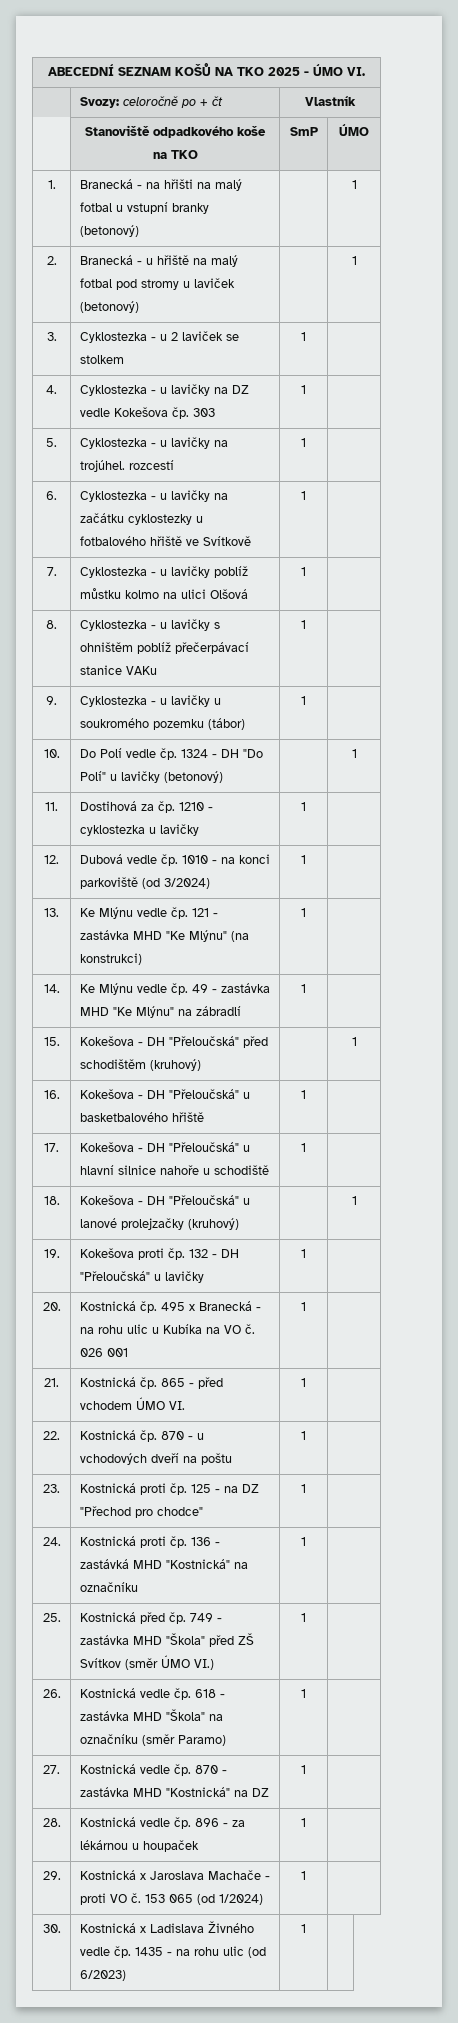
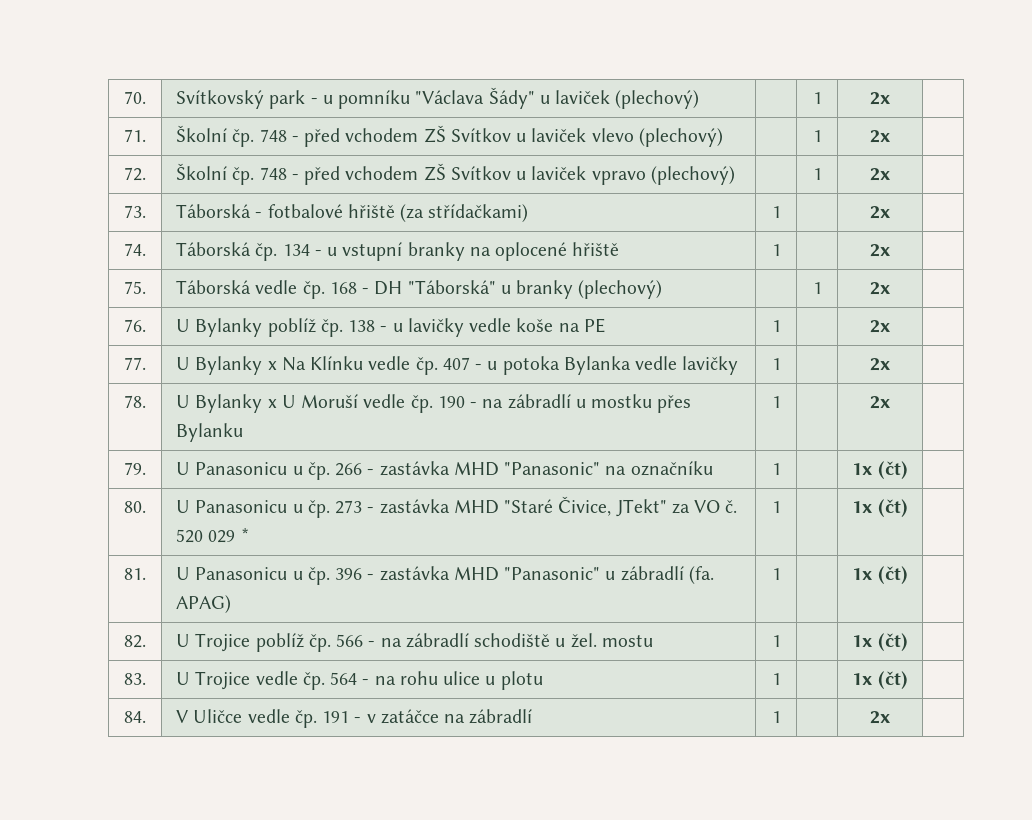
- ABECEDNÍ SEZNAM KOŠŮ NA TKO 2025 - ÚMO VI.
- | Svozy: celoročně po + čt | Vlastník
- | Stanoviště odpadkového koše na TKO | SmP | ÚMO
- 1. | Branecká - na hřišti na malý fotbal u vstupní branky (betonový) | | 1
- 2. | Branecká - u hřiště na malý fotbal pod stromy u laviček (betonový) | | 1
- 3. | Cyklostezka - u 2 laviček se stolkem | 1 |
- 4. | Cyklostezka - u lavičky na DZ vedle Kokešova čp. 303 | 1 |
- 5. | Cyklostezka - u lavičky na trojúhel. rozcestí | 1 |
- 6. | Cyklostezka - u lavičky na začátku cyklostezky u fotbalového hřiště ve Svítkově | 1 |
- 7. | Cyklostezka - u lavičky poblíž můstku kolmo na ulici Olšová | 1 |
- 8. | Cyklostezka - u lavičky s ohništěm poblíž přečerpávací stanice VAKu | 1 |
- 9. | Cyklostezka - u lavičky u soukromého pozemku (tábor) | 1 |
- 10. | Do Polí vedle čp. 1324 - DH "Do Polí" u lavičky (betonový) | | 1
- 11. | Dostihová za čp. 1210 - cyklostezka u lavičky | 1 |
- 12. | Dubová vedle čp. 1010 - na konci parkoviště (od 3/2024) | 1 |
- 13. | Ke Mlýnu vedle čp. 121 - zastávka MHD "Ke Mlýnu" (na konstrukci) | 1 |
- 14. | Ke Mlýnu vedle čp. 49 - zastávka MHD "Ke Mlýnu" na zábradlí | 1 |
- 15. | Kokešova - DH "Přeloučská" před schodištěm (kruhový) | | 1
- 16. | Kokešova - DH "Přeloučská" u basketbalového hřiště | 1 |
- 17. | Kokešova - DH "Přeloučská" u hlavní silnice nahoře u schodiště | 1 |
- 18. | Kokešova - DH "Přeloučská" u lanové prolejzačky (kruhový) | | 1
- 19. | Kokešova proti čp. 132 - DH "Přeloučská" u lavičky | 1 |
- 20. | Kostnická čp. 495 x Branecká - na rohu ulic u Kubíka na VO č. 026 001 | 1 |
- 21. | Kostnická čp. 865 - před vchodem ÚMO VI. | 1 |
- 22. | Kostnická čp. 870 - u vchodových dveří na poštu | 1 |
- 23. | Kostnická proti čp. 125 - na DZ "Přechod pro chodce" | 1 |
- 24. | Kostnická proti čp. 136 - zastávká MHD "Kostnická" na označníku | 1 |
- 25. | Kostnická před čp. 749 - zastávka MHD "Škola" před ZŠ Svítkov (směr ÚMO VI.) | 1 |
- 26. | Kostnická vedle čp. 618 - zastávka MHD "Škola" na označníku (směr Paramo) | 1 |
- 27. | Kostnická vedle čp. 870 - zastávka MHD "Kostnická" na DZ | 1 |
- 28. | Kostnická vedle čp. 896 - za lékárnou u houpaček | 1 |
- 29. | Kostnická x Jaroslava Machače - proti VO č. 153 065 (od 1/2024) | 1 |
- 30. | Kostnická x Ladislava Živného vedle čp. 1435 - na rohu ulic (od 6/2023) | 1 |
+ 70. | Svítkovský park - u pomníku "Václava Šády" u laviček (plechový) | | 1 | 2x |
+ 71. | Školní čp. 748 - před vchodem ZŠ Svítkov u laviček vlevo (plechový) | | 1 | 2x |
+ 72. | Školní čp. 748 - před vchodem ZŠ Svítkov u laviček vpravo (plechový) | | 1 | 2x |
+ 73. | Táborská - fotbalové hřiště (za střídačkami) | 1 | | 2x |
+ 74. | Táborská čp. 134 - u vstupní branky na oplocené hřiště | 1 | | 2x |
+ 75. | Táborská vedle čp. 168 - DH "Táborská" u branky (plechový) | | 1 | 2x |
+ 76. | U Bylanky poblíž čp. 138 - u lavičky vedle koše na PE | 1 | | 2x |
+ 77. | U Bylanky x Na Klínku vedle čp. 407 - u potoka Bylanka vedle lavičky | 1 | | 2x |
+ 78. | U Bylanky x U Moruší vedle čp. 190 - na zábradlí u mostku přes Bylanku | 1 | | 2x |
+ 79. | U Panasonicu u čp. 266 - zastávka MHD "Panasonic" na označníku | 1 | | 1x (čt) |
+ 80. | U Panasonicu u čp. 273 - zastávka MHD "Staré Čivice, JTekt" za VO č. 520 029 * | 1 | | 1x (čt) |
+ 81. | U Panasonicu u čp. 396 - zastávka MHD "Panasonic" u zábradlí (fa. APAG) | 1 | | 1x (čt) |
+ 82. | U Trojice poblíž čp. 566 - na zábradlí schodiště u žel. mostu | 1 | | 1x (čt) |
+ 83. | U Trojice vedle čp. 564 - na rohu ulice u plotu | 1 | | 1x (čt) |
+ 84. | V Uličce vedle čp. 191 - v zatáčce na zábradlí | 1 | | 2x |

